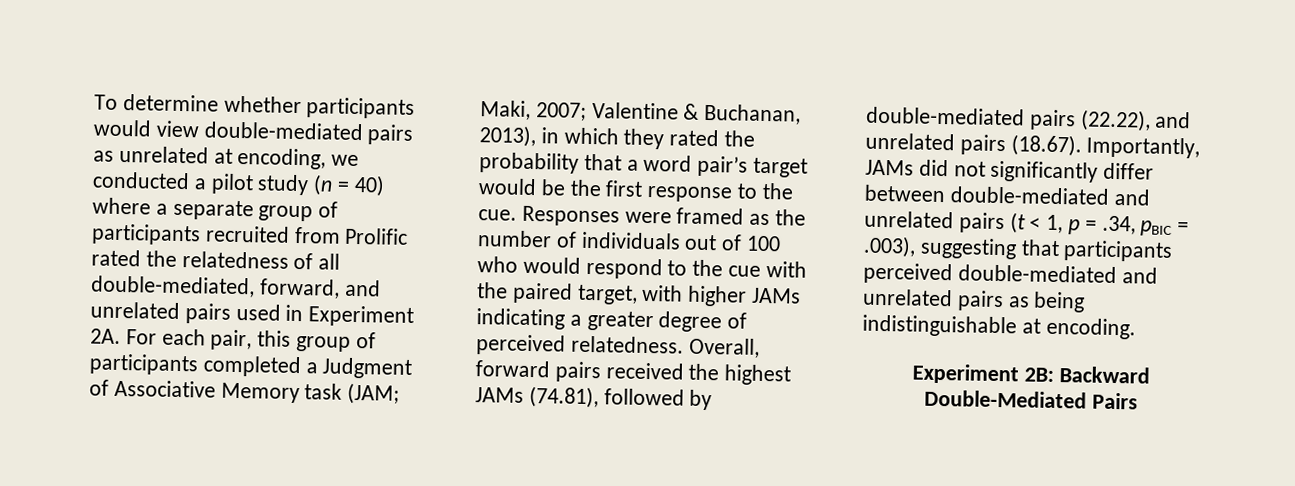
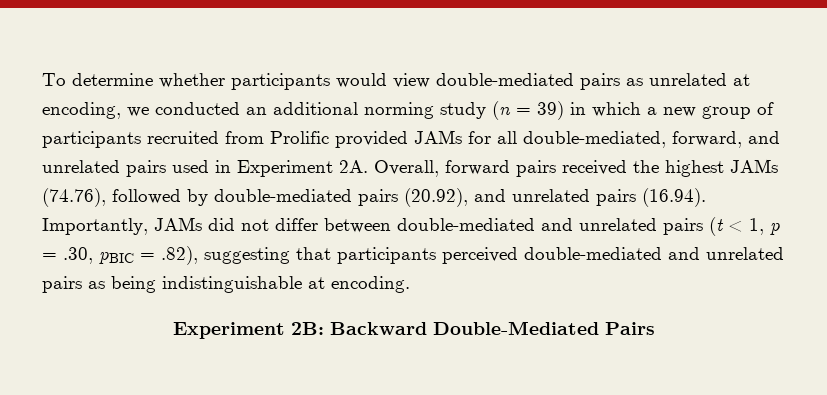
- To determine whether participants would view double-mediated pairs as unrelated at encoding, we conducted a pilot study (n = 40) where a separate group of participants recruited from Prolific rated the relatedness of all double-mediated, forward, and unrelated pairs used in Experiment 2A.
+ To determine whether participants would view double-mediated pairs as unrelated at encoding, we conducted an additional norming study (n = 39) in which a new group of participants recruited from Prolific provided JAMs for all double-mediated, forward, and unrelated pairs used in Experiment 2A.
- For each pair, this group of participants completed a Judgment of Associative Memory task (JAM; Maki, 2007; Valentine & Buchanan, 2013), in which they rated the probability that a word pair’s target would be the first response to the cue. Responses were framed as the number of individuals out of 100 who would respond to the cue with the paired target, with higher JAMs indicating a greater degree of perceived relatedness.
- Overall, forward pairs received the highest JAMs (74.81), followed by double-mediated pairs (22.22), and unrelated pairs (18.67). Importantly, JAMs did not significantly differ between double-mediated and unrelated pairs (t < 1, p = .34, pBIC = .003), suggesting that participants perceived double-mediated and unrelated pairs as being indistinguishable at encoding.
+ Overall, forward pairs received the highest JAMs (74.76), followed by double-mediated pairs (20.92), and unrelated pairs (16.94). Importantly, JAMs did not differ between double-mediated and unrelated pairs (t < 1, p = .30, pBIC = .82), suggesting that participants perceived double-mediated and unrelated pairs as being indistinguishable at encoding.

